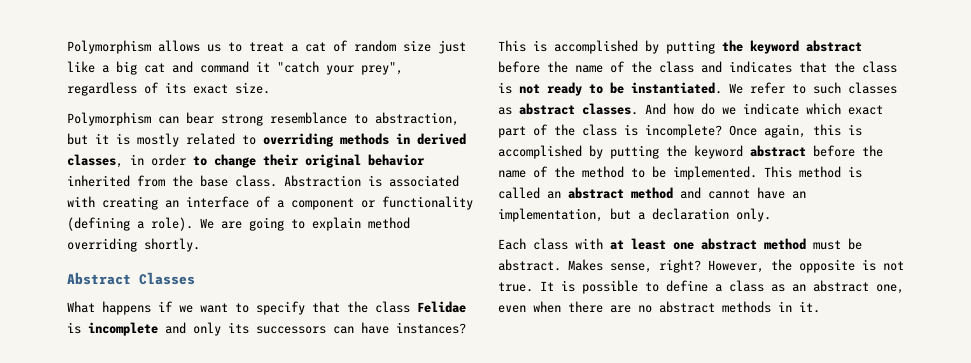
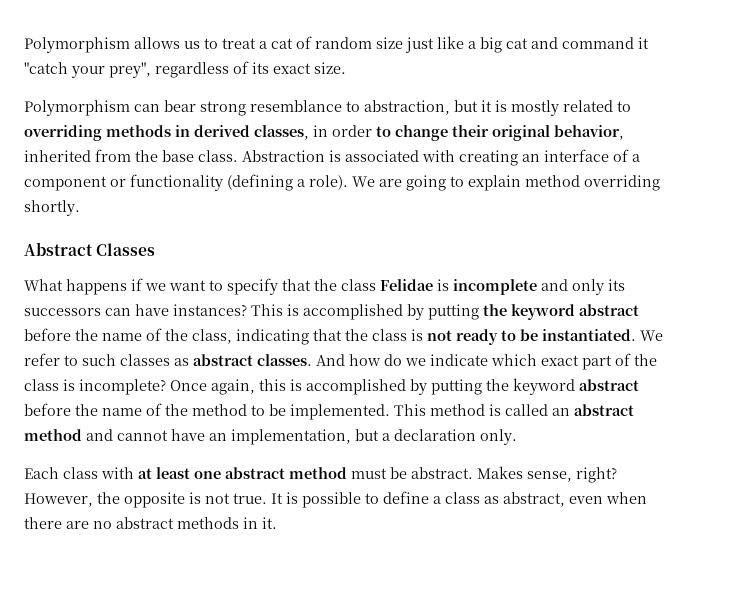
- Polymorphism can bear strong resemblance to abstraction, but it is mostly related to overriding methods in derived classes, in order to change their original behavior inherited from the base class.
+ Polymorphism can bear strong resemblance to abstraction, but it is mostly related to overriding methods in derived classes, in order to change their original behavior, inherited from the base class.
- This is accomplished by putting the keyword abstract before the name of the class and indicates that the class is not ready to be instantiated.
+ This is accomplished by putting the keyword abstract before the name of the class, indicating that the class is not ready to be instantiated.
- It is possible to define a class as an abstract one, even when there are no abstract methods in it.
+ It is possible to define a class as abstract, even when there are no abstract methods in it.

